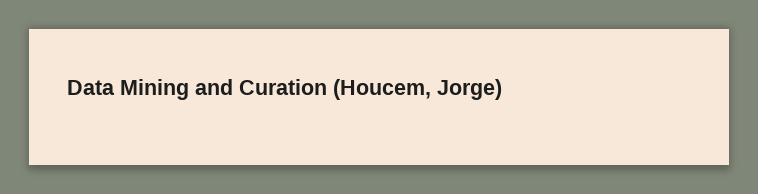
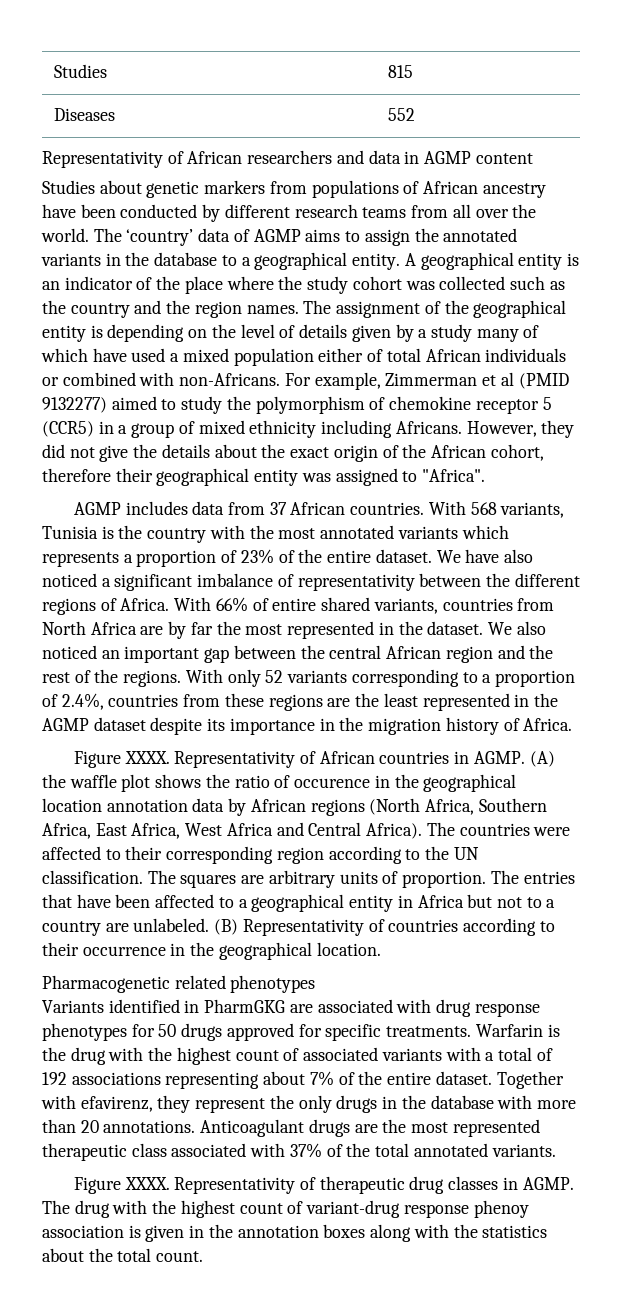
- Data Mining and Curation (Houcem, Jorge)
+ Studies | 815
+ Diseases | 552
+ Representativity of African researchers and data in AGMP content
+ Studies about genetic markers from populations of African ancestry have been conducted by different research teams from all over the world. The ‘country’ data of AGMP aims to assign the annotated variants in the database to a geographical entity. A geographical entity is an indicator of the place where the study cohort was collected such as the country and the region names. The assignment of the geographical entity is depending on the level of details given by a study many of which have used a mixed population either of total African individuals or combined with non-Africans. For example, Zimmerman et al (PMID 9132277) aimed to study the polymorphism of chemokine receptor 5 (CCR5) in a group of mixed ethnicity including Africans. However, they did not give the details about the exact origin of the African cohort, therefore their geographical entity was assigned to "Africa".
+ AGMP includes data from 37 African countries. With 568 variants, Tunisia is the country with the most annotated variants which represents a proportion of 23% of the entire dataset. We have also noticed a significant imbalance of representativity between the different regions of Africa. With 66% of entire shared variants, countries from North Africa are by far the most represented in the dataset. We also noticed an important gap between the central African region and the rest of the regions. With only 52 variants corresponding to a proportion of 2.4%, countries from these regions are the least represented in the AGMP dataset despite its importance in the migration history of Africa.
+ Figure XXXX. Representativity of African countries in AGMP. (A) the waffle plot shows the ratio of occurence in the geographical location annotation data by African regions (North Africa, Southern Africa, East Africa, West Africa and Central Africa). The countries were affected to their corresponding region according to the UN classification. The squares are arbitrary units of proportion. The entries that have been affected to a geographical entity in Africa but not to a country are unlabeled. (B) Representativity of countries according to their occurrence in the geographical location.
+ Pharmacogenetic related phenotypes
+ Variants identified in PharmGKG are associated with drug response phenotypes for 50 drugs approved for specific treatments. Warfarin is the drug with the highest count of associated variants with a total of 192 associations representing about 7% of the entire dataset. Together with efavirenz, they represent the only drugs in the database with more than 20 annotations. Anticoagulant drugs are the most represented therapeutic class associated with 37% of the total annotated variants.
+ Figure XXXX. Representativity of therapeutic drug classes in AGMP. The drug with the highest count of variant-drug response phenoy association is given in the annotation boxes along with the statistics about the total count.

